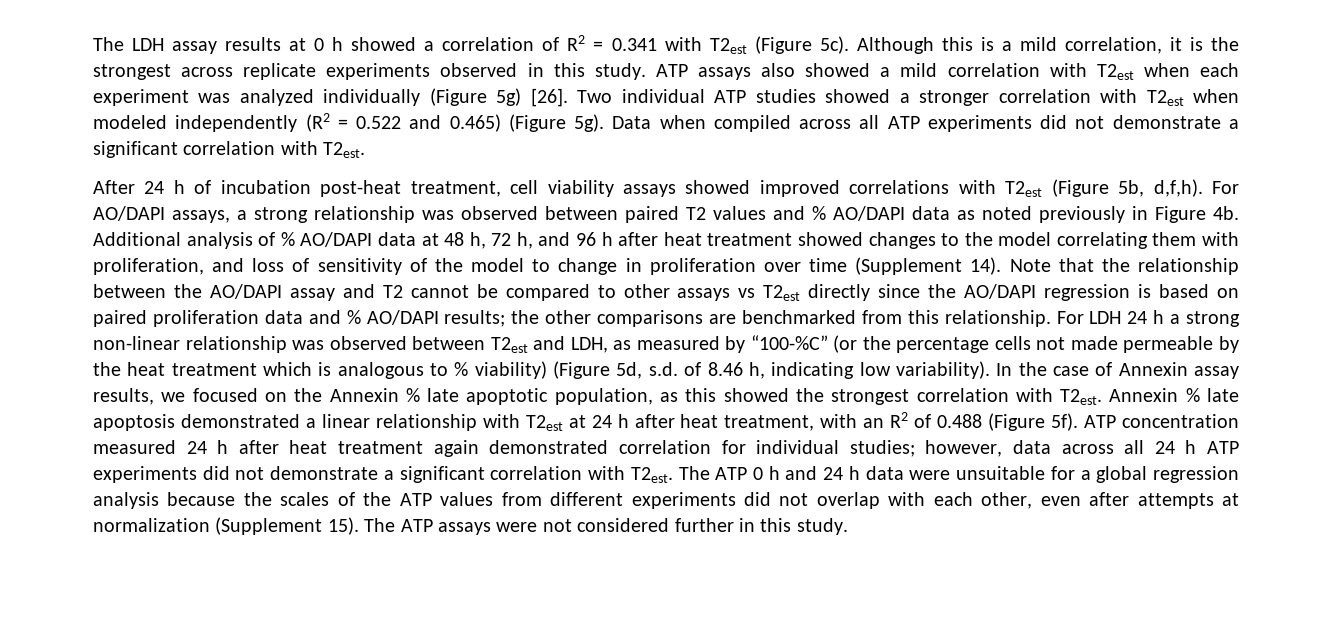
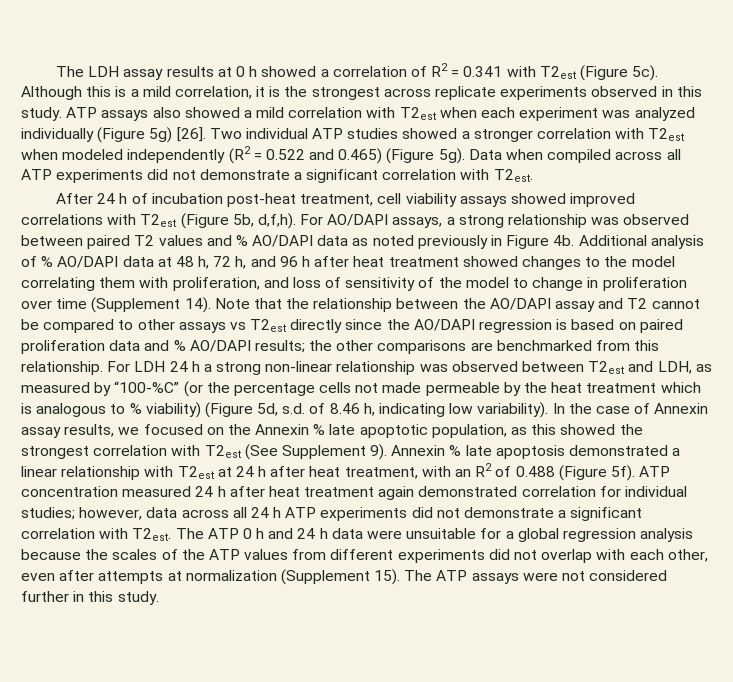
- In the case of Annexin assay results, we focused on the Annexin % late apoptotic population, as this showed the strongest correlation with T2est.
+ In the case of Annexin assay results, we focused on the Annexin % late apoptotic population, as this showed the strongest correlation with T2est (See Supplement 9).

